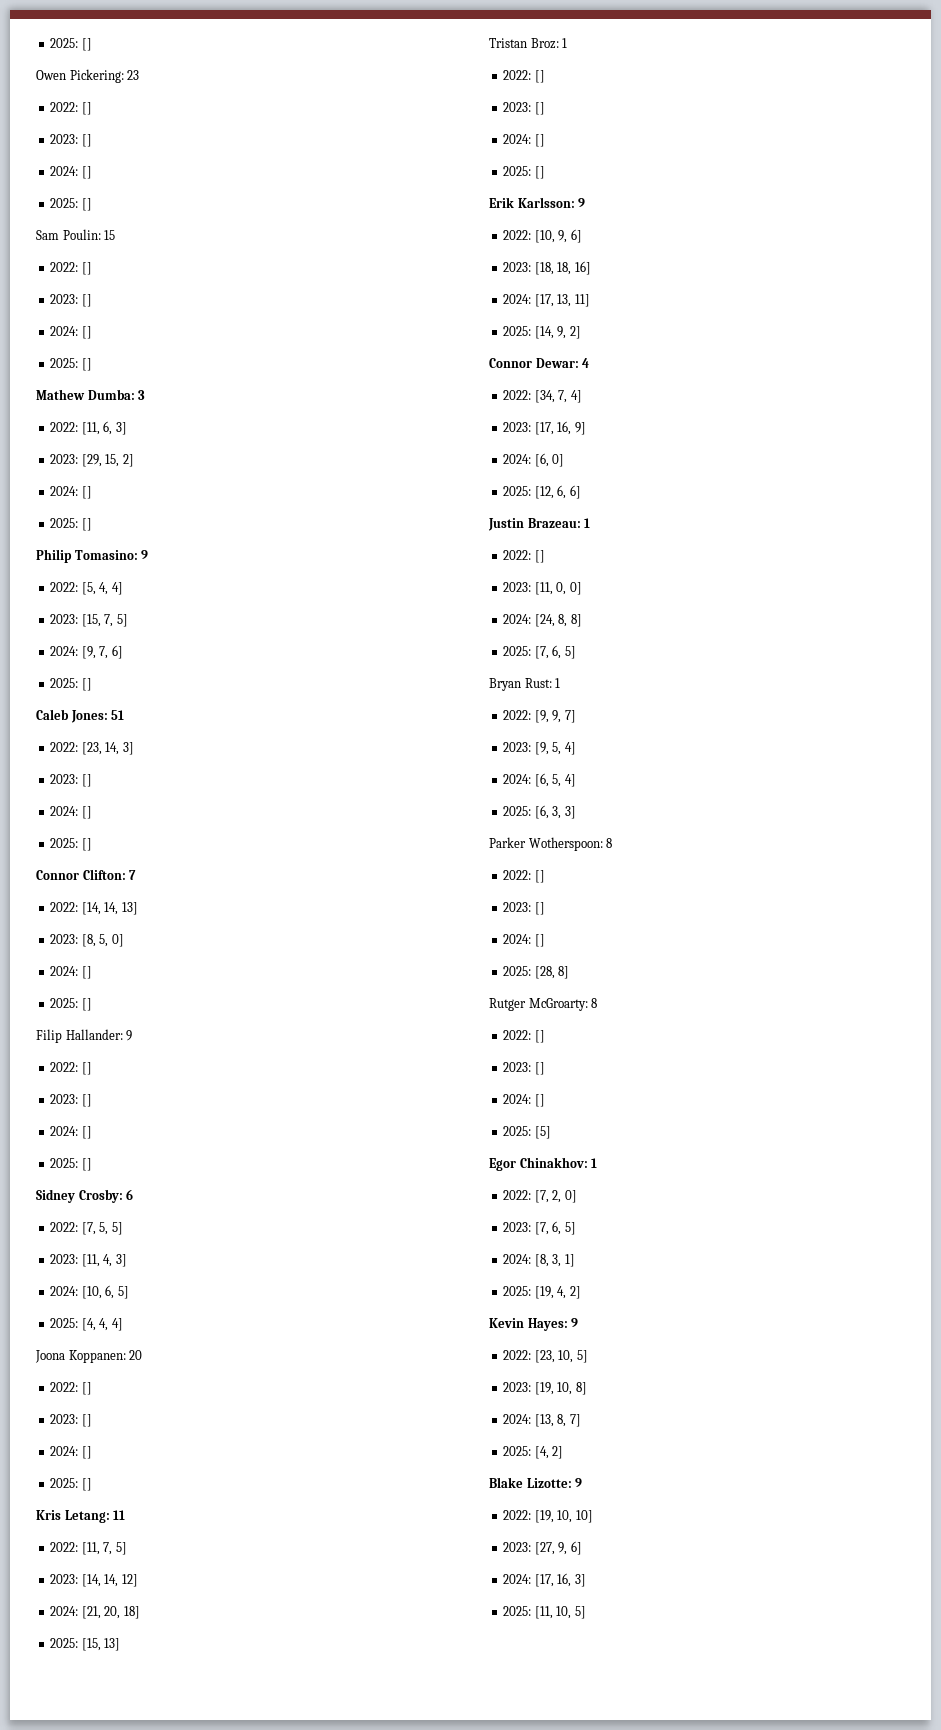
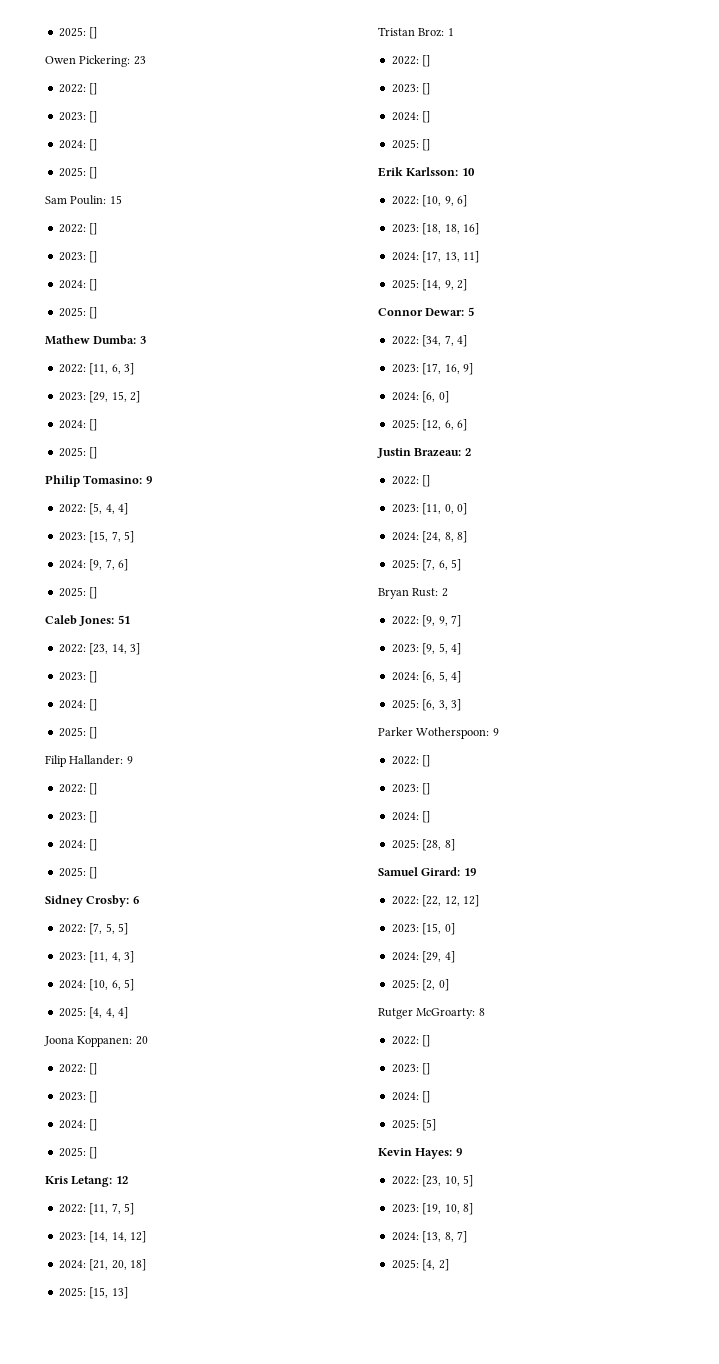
- Connor Clifton: 7
- 2022: [14, 14, 13]
- 2023: [8, 5, 0]
- 2024: []
- 2025: []
- Kris Letang: 11
+ Kris Letang: 12
- Erik Karlsson: 9
+ Erik Karlsson: 10
- Connor Dewar: 4
+ Connor Dewar: 5
- Justin Brazeau: 1
+ Justin Brazeau: 2
- Bryan Rust: 1
+ Bryan Rust: 2
- Parker Wotherspoon: 8
+ Parker Wotherspoon: 9
+ Samuel Girard: 19
+ 2022: [22, 12, 12]
+ 2023: [15, 0]
+ 2024: [29, 4]
+ 2025: [2, 0]
- Egor Chinakhov: 1
- 2022: [7, 2, 0]
- 2023: [7, 6, 5]
- 2024: [8, 3, 1]
- 2025: [19, 4, 2]
- Blake Lizotte: 9
- 2022: [19, 10, 10]
- 2023: [27, 9, 6]
- 2024: [17, 16, 3]
- 2025: [11, 10, 5]

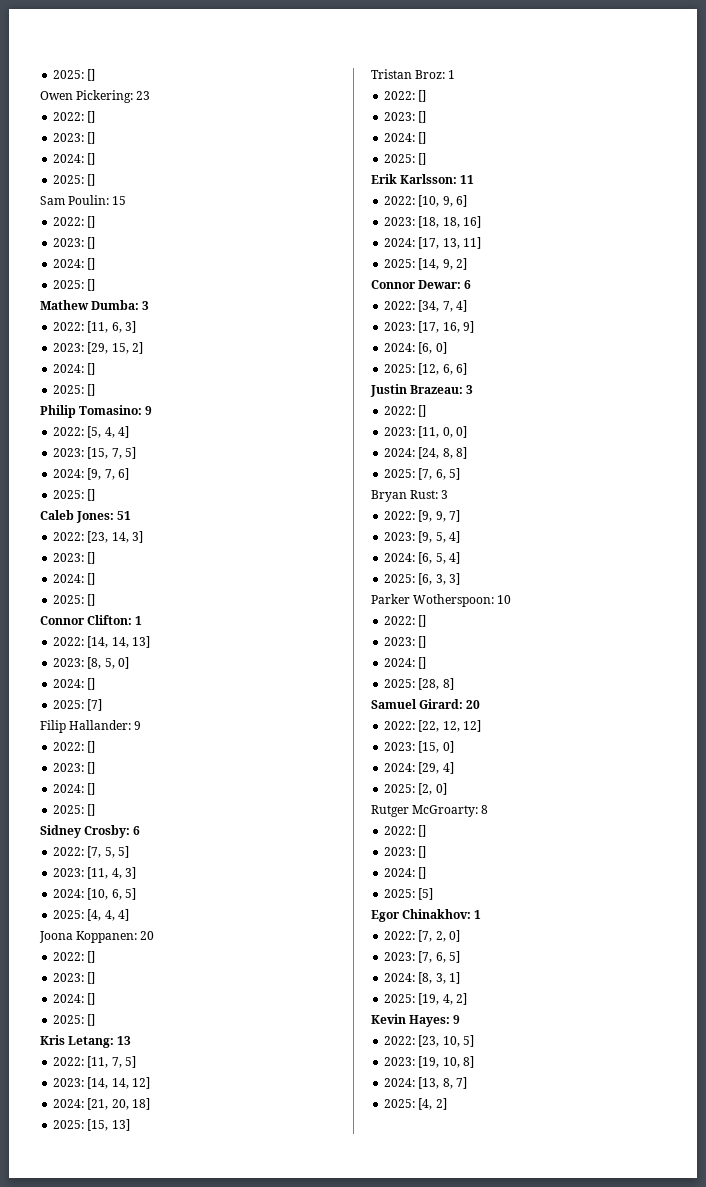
+ Connor Clifton: 1
+ 2022: [14, 14, 13]
+ 2023: [8, 5, 0]
+ 2024: []
+ 2025: [7]
- Kris Letang: 12
+ Kris Letang: 13
- Erik Karlsson: 10
+ Erik Karlsson: 11
- Connor Dewar: 5
+ Connor Dewar: 6
- Justin Brazeau: 2
+ Justin Brazeau: 3
- Bryan Rust: 2
+ Bryan Rust: 3
- Parker Wotherspoon: 9
+ Parker Wotherspoon: 10
- Samuel Girard: 19
+ Samuel Girard: 20
+ Egor Chinakhov: 1
+ 2022: [7, 2, 0]
+ 2023: [7, 6, 5]
+ 2024: [8, 3, 1]
+ 2025: [19, 4, 2]

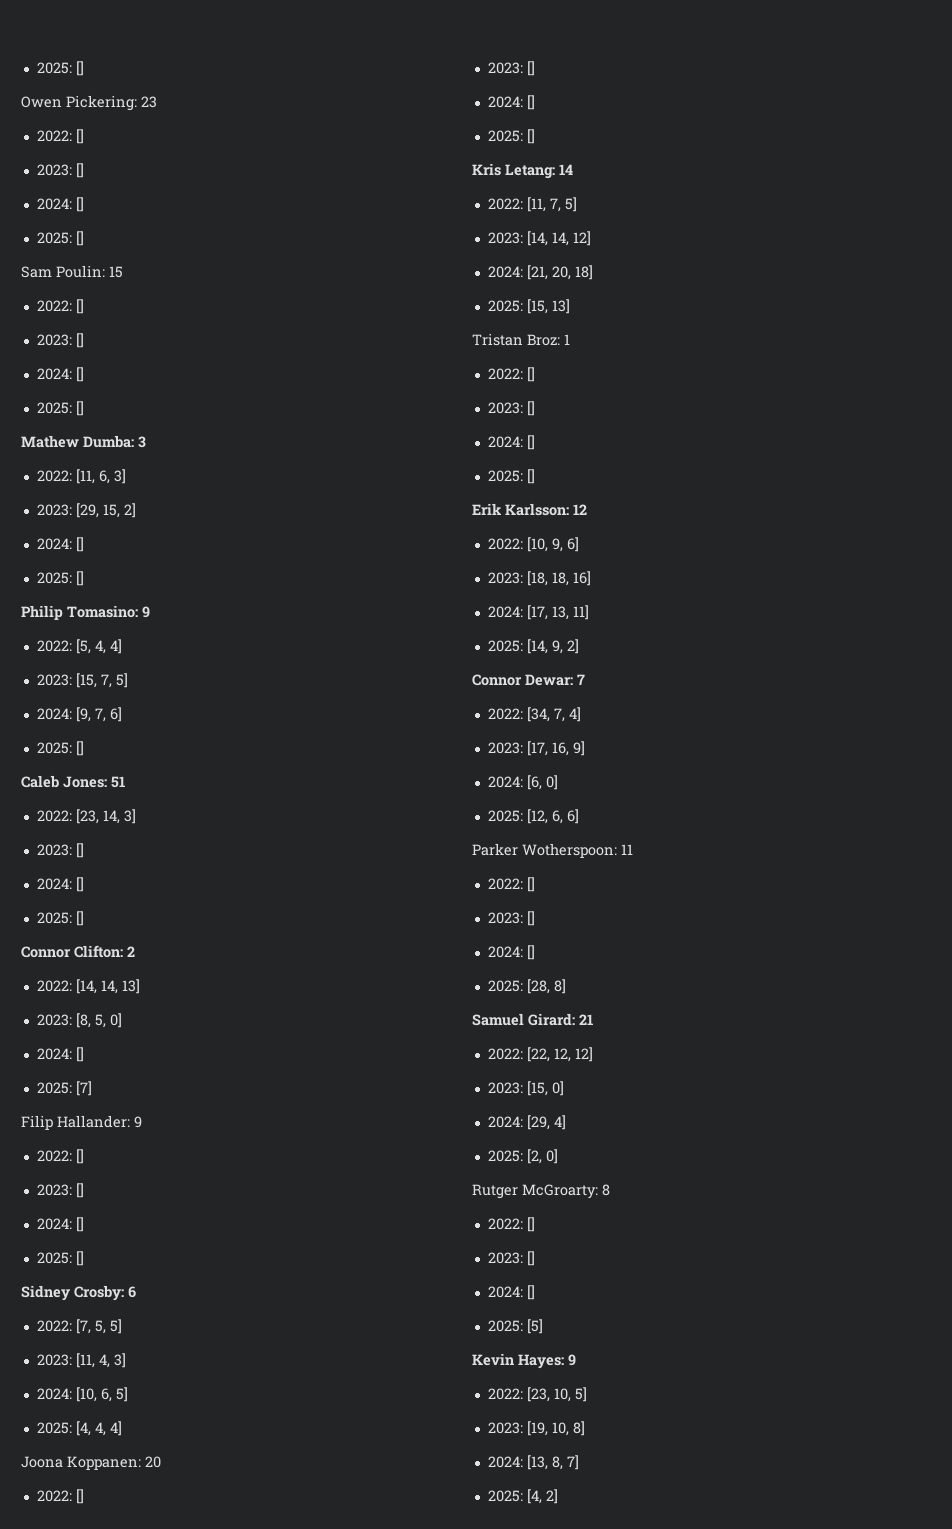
- Connor Clifton: 1
+ Connor Clifton: 2
- Kris Letang: 13
+ Kris Letang: 14
- Erik Karlsson: 11
+ Erik Karlsson: 12
- Connor Dewar: 6
+ Connor Dewar: 7
- Justin Brazeau: 3
- 2022: []
- 2023: [11, 0, 0]
- 2024: [24, 8, 8]
- 2025: [7, 6, 5]
- Bryan Rust: 3
- 2022: [9, 9, 7]
- 2023: [9, 5, 4]
- 2024: [6, 5, 4]
- 2025: [6, 3, 3]
- Parker Wotherspoon: 10
+ Parker Wotherspoon: 11
- Samuel Girard: 20
+ Samuel Girard: 21
- Egor Chinakhov: 1
- 2022: [7, 2, 0]
- 2023: [7, 6, 5]
- 2024: [8, 3, 1]
- 2025: [19, 4, 2]

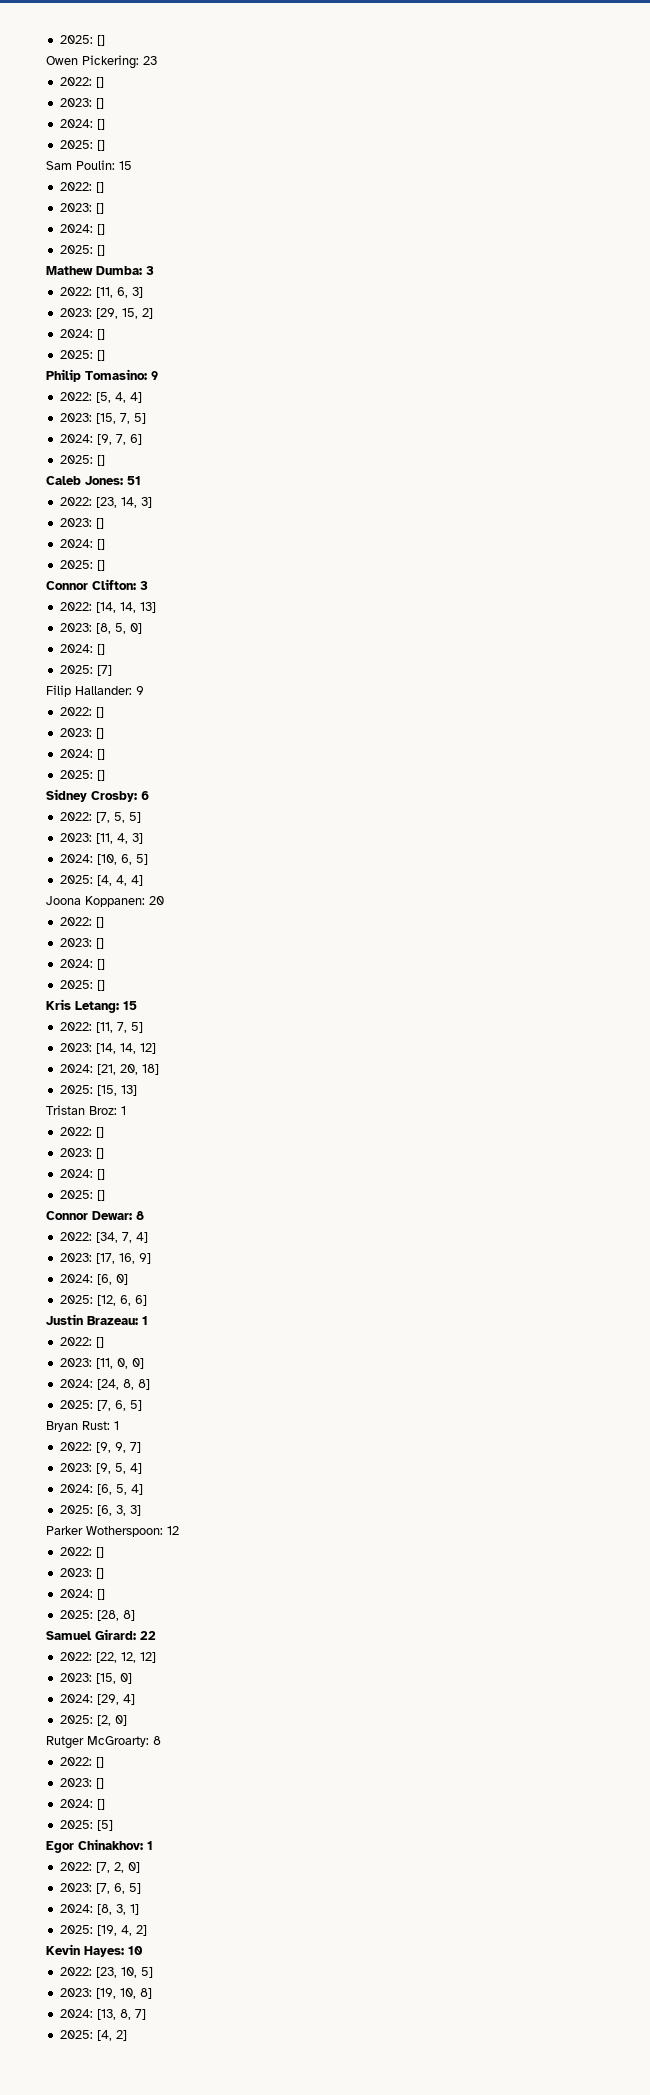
- Connor Clifton: 2
+ Connor Clifton: 3
- Kris Letang: 14
+ Kris Letang: 15
- Erik Karlsson: 12
- 2022: [10, 9, 6]
- 2023: [18, 18, 16]
- 2024: [17, 13, 11]
- 2025: [14, 9, 2]
- Connor Dewar: 7
+ Connor Dewar: 8
+ Justin Brazeau: 1
+ 2022: []
+ 2023: [11, 0, 0]
+ 2024: [24, 8, 8]
+ 2025: [7, 6, 5]
+ Bryan Rust: 1
+ 2022: [9, 9, 7]
+ 2023: [9, 5, 4]
+ 2024: [6, 5, 4]
+ 2025: [6, 3, 3]
- Parker Wotherspoon: 11
+ Parker Wotherspoon: 12
- Samuel Girard: 21
+ Samuel Girard: 22
+ Egor Chinakhov: 1
+ 2022: [7, 2, 0]
+ 2023: [7, 6, 5]
+ 2024: [8, 3, 1]
+ 2025: [19, 4, 2]
- Kevin Hayes: 9
+ Kevin Hayes: 10

